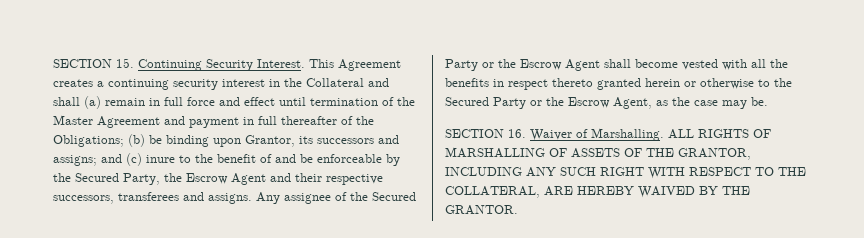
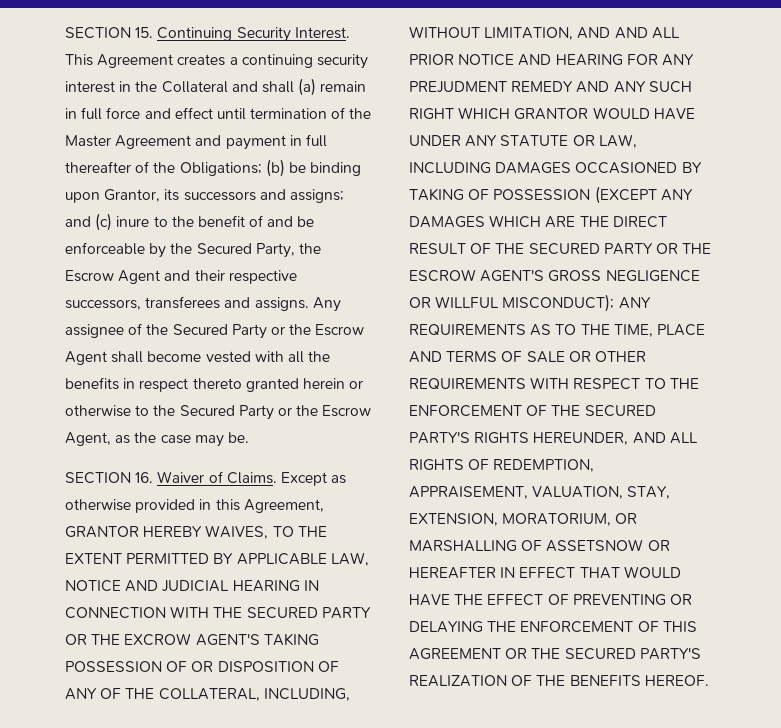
- SECTION 16. Waiver of Marshalling. ALL RIGHTS OF MARSHALLING OF ASSETS OF THE GRANTOR, INCLUDING ANY SUCH RIGHT WITH RESPECT TO THE COLLATERAL, ARE HEREBY WAIVED BY THE GRANTOR.
+ SECTION 16. Waiver of Claims. Except as otherwise provided in this Agreement, GRANTOR HEREBY WAIVES, TO THE EXTENT PERMITTED BY APPLICABLE LAW, NOTICE AND JUDICIAL HEARING IN CONNECTION WITH THE SECURED PARTY OR THE EXCROW AGENT'S TAKING POSSESSION OF OR DISPOSITION OF ANY OF THE COLLATERAL, INCLUDING, WITHOUT LIMITATION, AND AND ALL PRIOR NOTICE AND HEARING FOR ANY PREJUDMENT REMEDY AND ANY SUCH RIGHT WHICH GRANTOR WOULD HAVE UNDER ANY STATUTE OR LAW, INCLUDING DAMAGES OCCASIONED BY TAKING OF POSSESSION (EXCEPT ANY DAMAGES WHICH ARE THE DIRECT RESULT OF THE SECURED PARTY OR THE ESCROW AGENT'S GROSS NEGLIGENCE OR WILLFUL MISCONDUCT); ANY REQUIREMENTS AS TO THE TIME, PLACE AND TERMS OF SALE OR OTHER REQUIREMENTS WITH RESPECT TO THE ENFORCEMENT OF THE SECURED PARTY'S RIGHTS HEREUNDER, AND ALL RIGHTS OF REDEMPTION, APPRAISEMENT, VALUATION, STAY, EXTENSION, MORATORIUM, OR MARSHALLING OF ASSETSNOW OR HEREAFTER IN EFFECT THAT WOULD HAVE THE EFFECT OF PREVENTING OR DELAYING THE ENFORCEMENT OF THIS AGREEMENT OR THE SECURED PARTY'S REALIZATION OF THE BENEFITS HEREOF.

